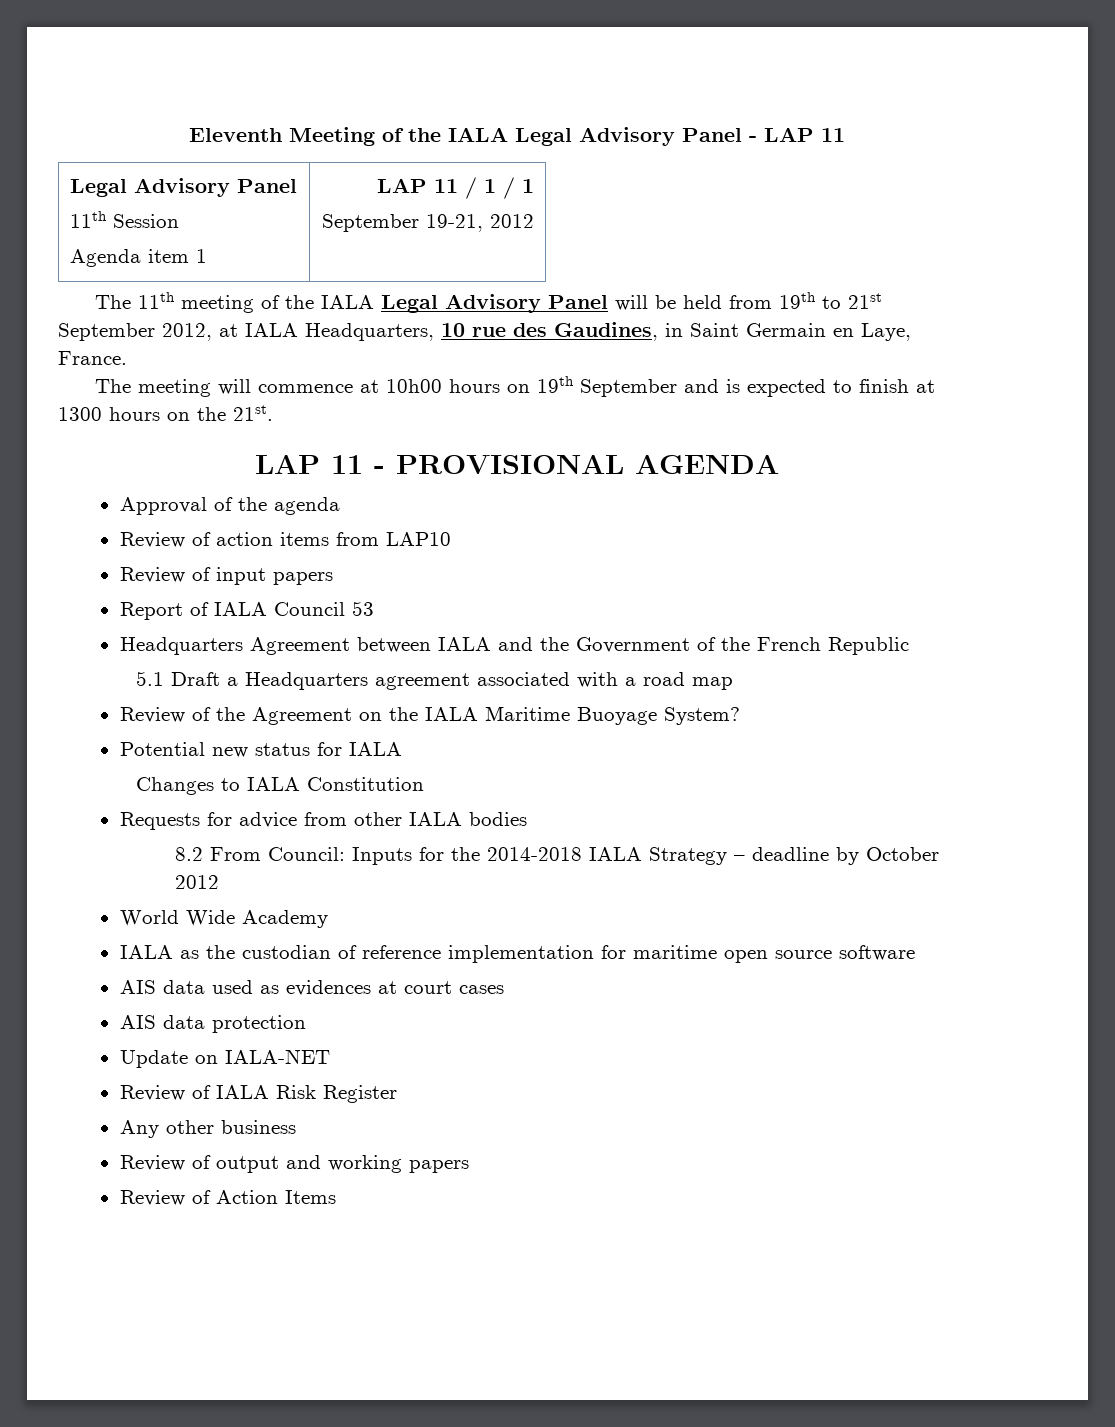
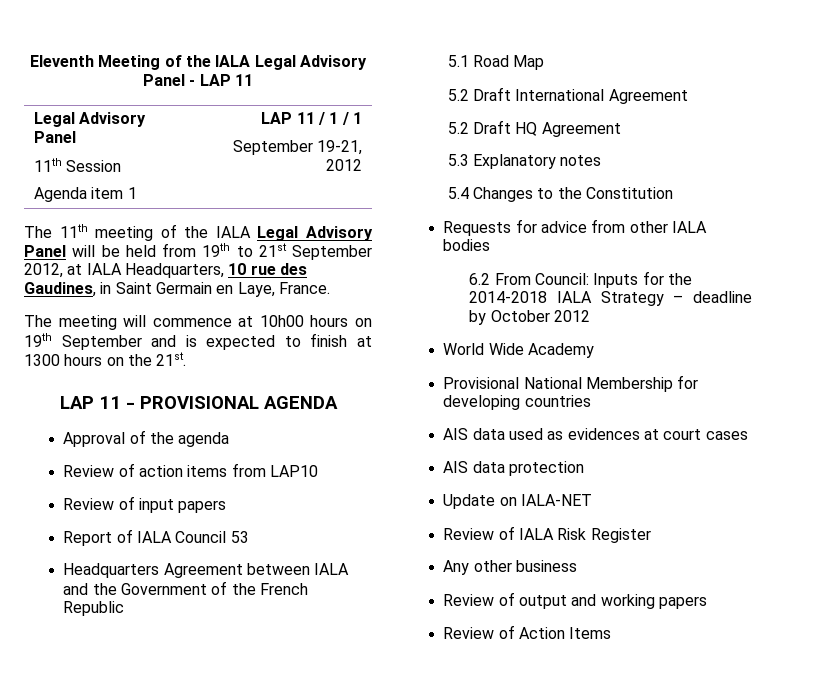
- 5.1 Draft a Headquarters agreement associated with a road map
- Review of the Agreement on the IALA Maritime Buoyage System?
- Potential new status for IALA
- Changes to IALA Constitution
+ 5.1 Road Map
+ 5.2 Draft International Agreement
+ 5.2 Draft HQ Agreement
+ 5.3 Explanatory notes
+ 5.4 Changes to the Constitution
- 8.2 From Council: Inputs for the 2014-2018 IALA Strategy – deadline by October 2012
+ 6.2 From Council: Inputs for the 2014-2018 IALA Strategy – deadline by October 2012
- IALA as the custodian of reference implementation for maritime open source software
+ Provisional National Membership for developing countries

